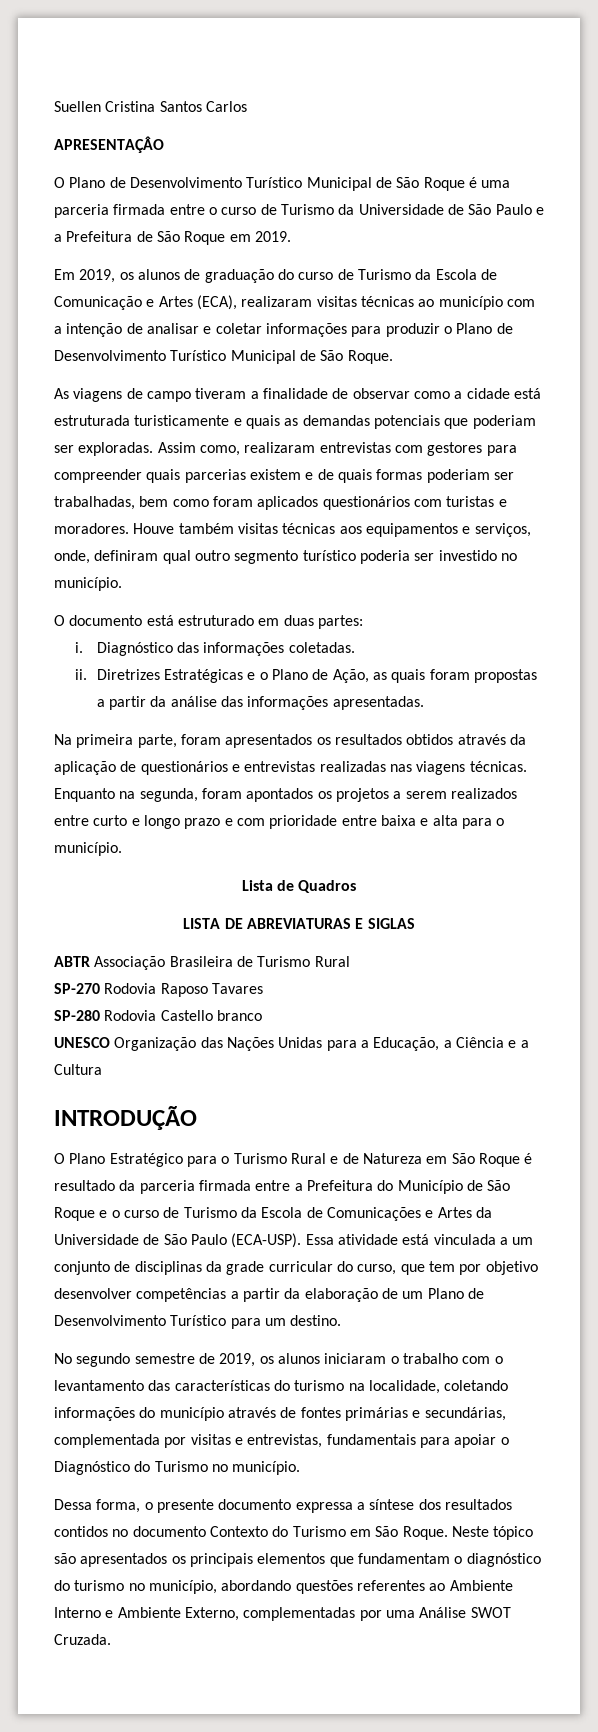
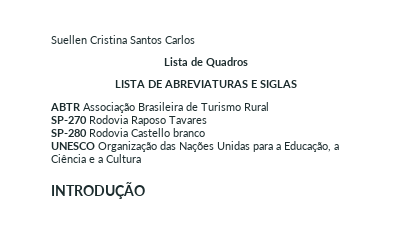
- APRESENTAÇÂO
- O Plano de Desenvolvimento Turístico Municipal de São Roque é uma parceria firmada entre o curso de Turismo da Universidade de São Paulo e a Prefeitura de São Roque em 2019.
- Em 2019, os alunos de graduação do curso de Turismo da Escola de Comunicação e Artes (ECA), realizaram visitas técnicas ao município com a intenção de analisar e coletar informações para produzir o Plano de Desenvolvimento Turístico Municipal de São Roque.
- As viagens de campo tiveram a finalidade de observar como a cidade está estruturada turisticamente e quais as demandas potenciais que poderiam ser exploradas. Assim como, realizaram entrevistas com gestores para compreender quais parcerias existem e de quais formas poderiam ser trabalhadas, bem como foram aplicados questionários com turistas e moradores. Houve também visitas técnicas aos equipamentos e serviços, onde, definiram qual outro segmento turístico poderia ser investido no município.
- O documento está estruturado em duas partes:
- i. Diagnóstico das informações coletadas.
- ii. Diretrizes Estratégicas e o Plano de Ação, as quais foram propostas a partir da análise das informações apresentadas.
- Na primeira parte, foram apresentados os resultados obtidos através da aplicação de questionários e entrevistas realizadas nas viagens técnicas. Enquanto na segunda, foram apontados os projetos a serem realizados entre curto e longo prazo e com prioridade entre baixa e alta para o município.
- O Plano Estratégico para o Turismo Rural e de Natureza em São Roque é resultado da parceria firmada entre a Prefeitura do Município de São Roque e o curso de Turismo da Escola de Comunicações e Artes da Universidade de São Paulo (ECA-USP). Essa atividade está vinculada a um conjunto de disciplinas da grade curricular do curso, que tem por objetivo desenvolver competências a partir da elaboração de um Plano de Desenvolvimento Turístico para um destino.
- No segundo semestre de 2019, os alunos iniciaram o trabalho com o levantamento das características do turismo na localidade, coletando informações do município através de fontes primárias e secundárias, complementada por visitas e entrevistas, fundamentais para apoiar o Diagnóstico do Turismo no município.
- Dessa forma, o presente documento expressa a síntese dos resultados contidos no documento Contexto do Turismo em São Roque. Neste tópico são apresentados os principais elementos que fundamentam o diagnóstico do turismo no município, abordando questões referentes ao Ambiente Interno e Ambiente Externo, complementadas por uma Análise SWOT Cruzada.

